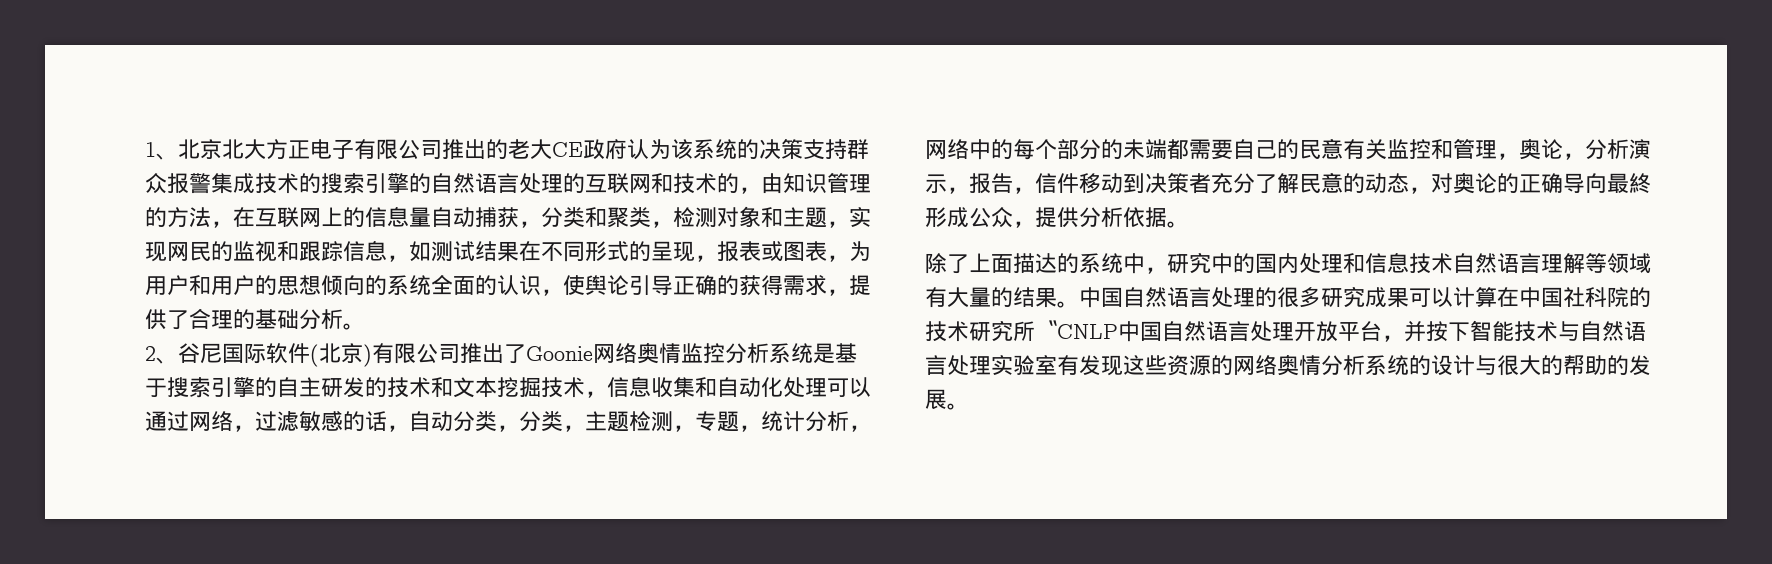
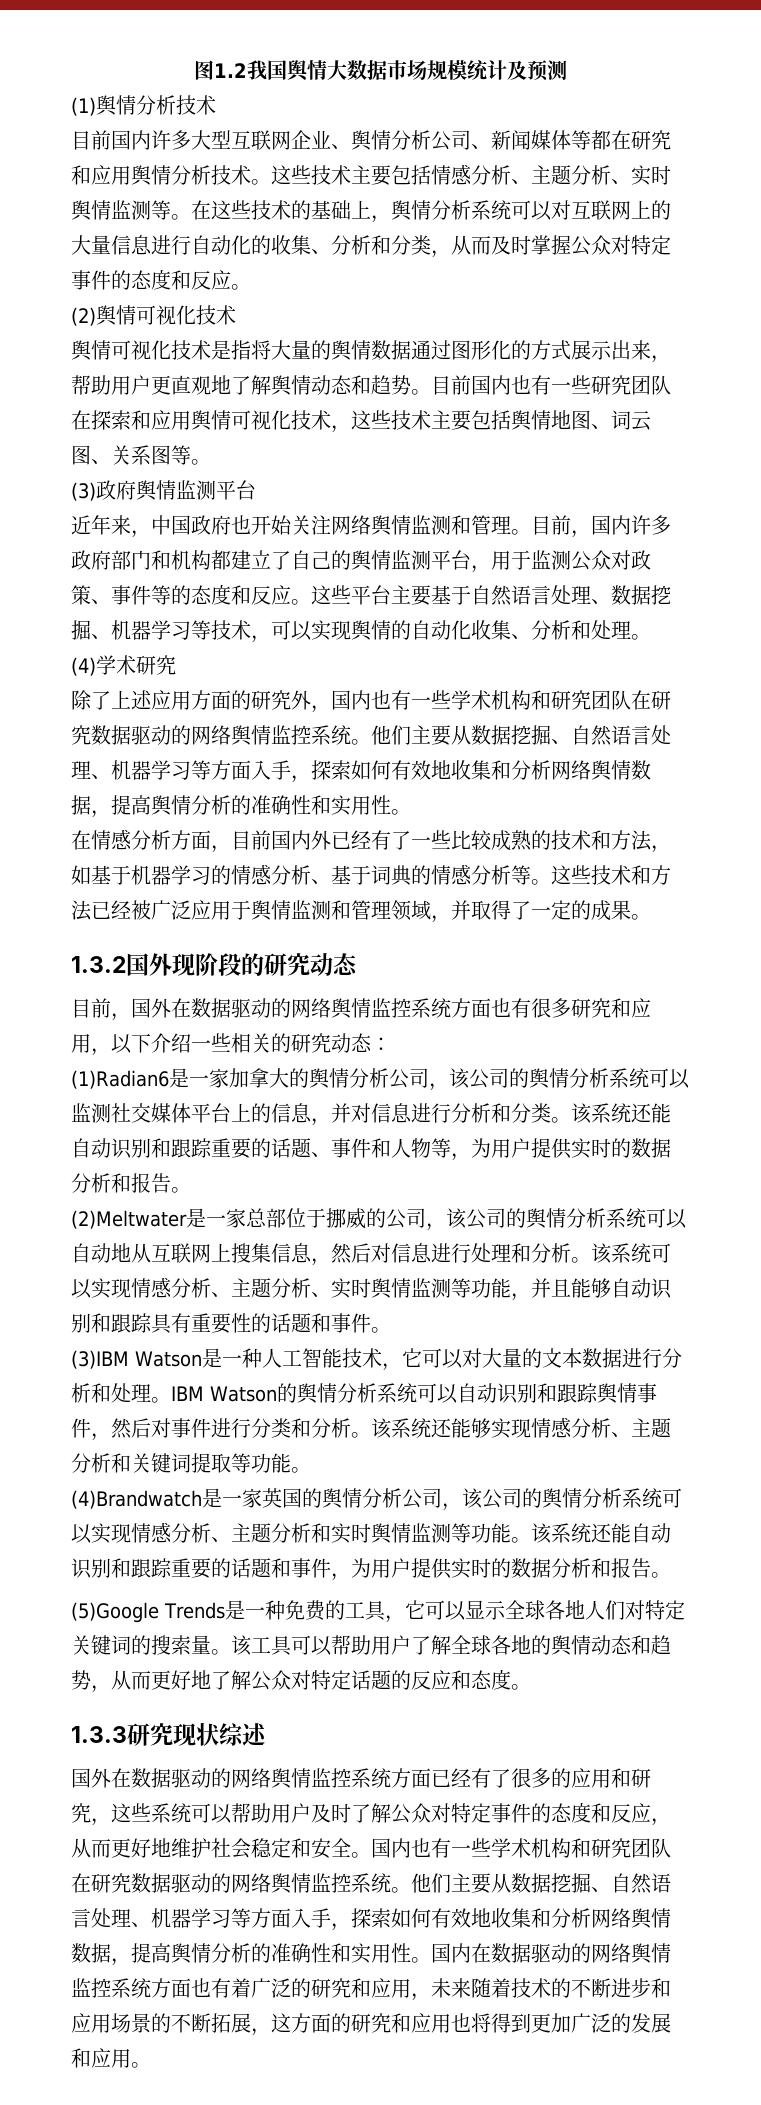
- 1、北京北大方正电子有限公司推出的老大CE政府认为该系统的决策支持群众报警集成技术的搜索引擎的自然语言处理的互联网和技术的，由知识管理的方法，在互联网上的信息量自动捕获，分类和聚类，检测对象和主题，实现网民的监视和跟踪信息，如测试结果在不同形式的呈现，报表或图表，为用户和用户的思想倾向的系统全面的认识，使舆论引导正确的获得需求，提供了合理的基础分析。
- 2、谷尼国际软件(北京)有限公司推出了Goonie网络奥情监控分析系统是基于搜索引擎的自主研发的技术和文本挖掘技术，信息收集和自动化处理可以通过网络，过滤敏感的话，自动分类，分类，主题检测，专题，统计分析，网络中的每个部分的未端都需要自己的民意有关监控和管理，奥论，分析演示，报告，信件移动到决策者充分了解民意的动态，对奥论的正确导向最終形成公众，提供分析依据。
- 除了上面描达的系统中，研究中的国内处理和信息技术自然语言理解等领域有大量的结果。中国自然语言处理的很多研究成果可以计算在中国社科院的技术研究所〝CNLP中国自然语言处理开放平台，并按下智能技术与自然语言处理实验室有发现这些资源的网络奥情分析系统的设计与很大的帮助的发展。
+ 图1.2我国舆情大数据市场规模统计及预测
+ (1)舆情分析技术
+ 目前国内许多大型互联网企业、舆情分析公司、新闻媒体等都在研究和应用舆情分析技术。这些技术主要包括情感分析、主题分析、实时舆情监测等。在这些技术的基础上，舆情分析系统可以对互联网上的大量信息进行自动化的收集、分析和分类，从而及时掌握公众对特定事件的态度和反应。
+ (2)舆情可视化技术
+ 舆情可视化技术是指将大量的舆情数据通过图形化的方式展示出来，帮助用户更直观地了解舆情动态和趋势。目前国内也有一些研究团队在探索和应用舆情可视化技术，这些技术主要包括舆情地图、词云图、关系图等。
+ (3)政府舆情监测平台
+ 近年来，中国政府也开始关注网络舆情监测和管理。目前，国内许多政府部门和机构都建立了自己的舆情监测平台，用于监测公众对政策、事件等的态度和反应。这些平台主要基于自然语言处理、数据挖掘、机器学习等技术，可以实现舆情的自动化收集、分析和处理。
+ (4)学术研究
+ 除了上述应用方面的研究外，国内也有一些学术机构和研究团队在研究数据驱动的网络舆情监控系统。他们主要从数据挖掘、自然语言处理、机器学习等方面入手，探索如何有效地收集和分析网络舆情数据，提高舆情分析的准确性和实用性。
+ 在情感分析方面，目前国内外已经有了一些比较成熟的技术和方法，如基于机器学习的情感分析、基于词典的情感分析等。这些技术和方法已经被广泛应用于舆情监测和管理领域，并取得了一定的成果。
+ 1.3.2国外现阶段的研究动态
+ 目前，国外在数据驱动的网络舆情监控系统方面也有很多研究和应用，以下介绍一些相关的研究动态：
+ (1)Radian6是一家加拿大的舆情分析公司，该公司的舆情分析系统可以监测社交媒体平台上的信息，并对信息进行分析和分类。该系统还能自动识别和跟踪重要的话题、事件和人物等，为用户提供实时的数据分析和报告。
+ (2)Meltwater是一家总部位于挪威的公司，该公司的舆情分析系统可以自动地从互联网上搜集信息，然后对信息进行处理和分析。该系统可以实现情感分析、主题分析、实时舆情监测等功能，并且能够自动识别和跟踪具有重要性的话题和事件。
+ (3)IBM Watson是一种人工智能技术，它可以对大量的文本数据进行分析和处理。IBM Watson的舆情分析系统可以自动识别和跟踪舆情事件，然后对事件进行分类和分析。该系统还能够实现情感分析、主题分析和关键词提取等功能。
+ (4)Brandwatch是一家英国的舆情分析公司，该公司的舆情分析系统可以实现情感分析、主题分析和实时舆情监测等功能。该系统还能自动识别和跟踪重要的话题和事件，为用户提供实时的数据分析和报告。
+ (5)Google Trends是一种免费的工具，它可以显示全球各地人们对特定关键词的搜索量。该工具可以帮助用户了解全球各地的舆情动态和趋势，从而更好地了解公众对特定话题的反应和态度。
+ 1.3.3研究现状综述
+ 国外在数据驱动的网络舆情监控系统方面已经有了很多的应用和研究，这些系统可以帮助用户及时了解公众对特定事件的态度和反应，从而更好地维护社会稳定和安全。国内也有一些学术机构和研究团队在研究数据驱动的网络舆情监控系统。他们主要从数据挖掘、自然语言处理、机器学习等方面入手，探索如何有效地收集和分析网络舆情数据，提高舆情分析的准确性和实用性。国内在数据驱动的网络舆情监控系统方面也有着广泛的研究和应用，未来随着技术的不断进步和应用场景的不断拓展，这方面的研究和应用也将得到更加广泛的发展和应用。

